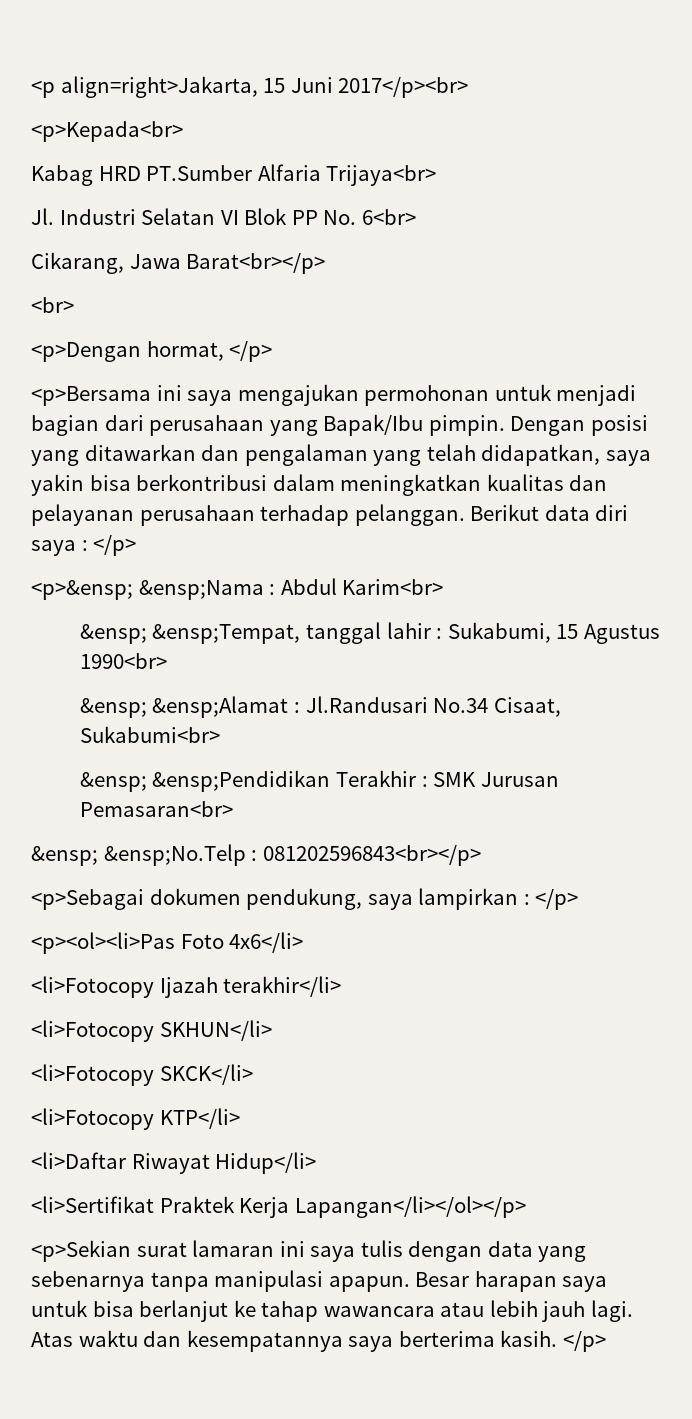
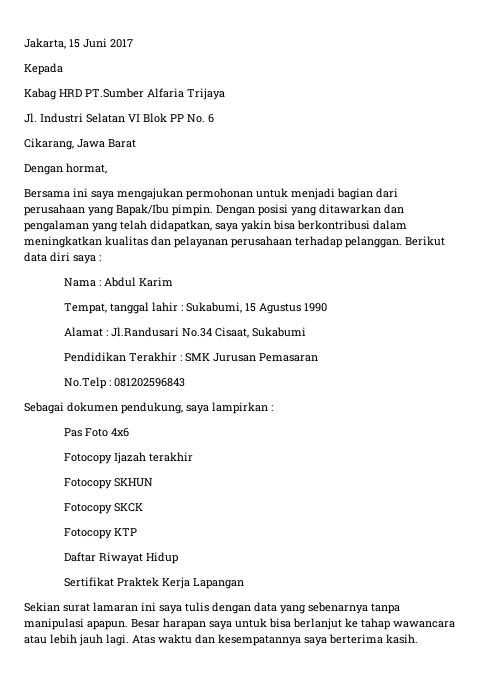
- <p align=right>Jakarta, 15 Juni 2017</p><br>
- <p>Kepada<br>
+ Jakarta, 15 Juni 2017
+ Kepada
- Kabag HRD PT.Sumber Alfaria Trijaya<br>
+ Kabag HRD PT.Sumber Alfaria Trijaya
- Jl. Industri Selatan VI Blok PP No. 6<br>
+ Jl. Industri Selatan VI Blok PP No. 6
- Cikarang, Jawa Barat<br></p>
- <br>
- <p>Dengan hormat, </p>
- <p>Bersama ini saya mengajukan permohonan untuk menjadi bagian dari perusahaan yang Bapak/Ibu pimpin.
+ Cikarang, Jawa Barat
+ Dengan hormat,
+ Bersama ini saya mengajukan permohonan untuk menjadi bagian dari perusahaan yang Bapak/Ibu pimpin.
- Berikut data diri saya : </p>
- <p>&ensp; &ensp;Nama : Abdul Karim<br>
- &ensp; &ensp;Tempat, tanggal lahir : Sukabumi, 15 Agustus 1990<br>
- &ensp; &ensp;Alamat : Jl.Randusari No.34 Cisaat, Sukabumi<br>
- &ensp; &ensp;Pendidikan Terakhir : SMK Jurusan Pemasaran<br>
- &ensp; &ensp;No.Telp : 081202596843<br></p>
- <p>Sebagai dokumen pendukung, saya lampirkan : </p>
- <p><ol><li>Pas Foto 4x6</li>
- <li>Fotocopy Ijazah terakhir</li>
- <li>Fotocopy SKHUN</li>
- <li>Fotocopy SKCK</li>
- <li>Fotocopy KTP</li>
- <li>Daftar Riwayat Hidup</li>
- <li>Sertifikat Praktek Kerja Lapangan</li></ol></p>
- <p>Sekian surat lamaran ini saya tulis dengan data yang sebenarnya tanpa manipulasi apapun.
+ Berikut data diri saya :
+ Nama : Abdul Karim
+ Tempat, tanggal lahir : Sukabumi, 15 Agustus 1990
+ Alamat : Jl.Randusari No.34 Cisaat, Sukabumi
+ Pendidikan Terakhir : SMK Jurusan Pemasaran
+ No.Telp : 081202596843
+ Sebagai dokumen pendukung, saya lampirkan :
+ Pas Foto 4x6
+ Fotocopy Ijazah terakhir
+ Fotocopy SKHUN
+ Fotocopy SKCK
+ Fotocopy KTP
+ Daftar Riwayat Hidup
+ Sertifikat Praktek Kerja Lapangan
+ Sekian surat lamaran ini saya tulis dengan data yang sebenarnya tanpa manipulasi apapun.
- Atas waktu dan kesempatannya saya berterima kasih. </p>
+ Atas waktu dan kesempatannya saya berterima kasih.

